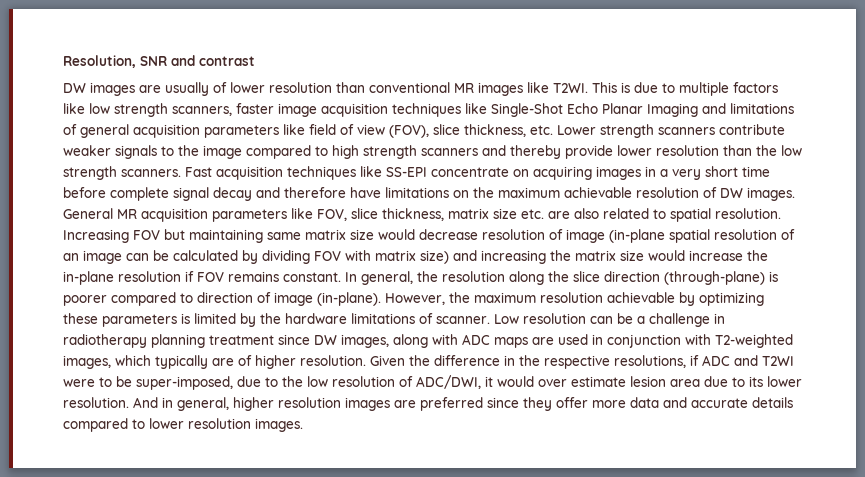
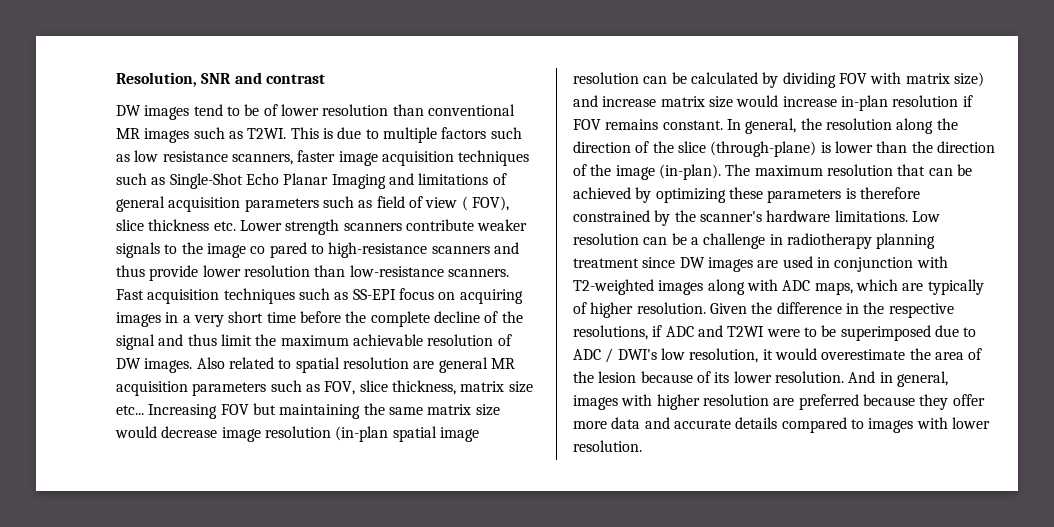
- DW images are usually of lower resolution than conventional MR images like T2WI.
+ DW images tend to be of lower resolution than conventional MR images such as T2WI.
- This is due to multiple factors like low strength scanners, faster image acquisition techniques like Single-Shot Echo Planar Imaging and limitations of general acquisition parameters like field of view (FOV), slice thickness, etc. Lower strength scanners contribute weaker signals to the image compared to high strength scanners and thereby provide lower resolution than the low strength scanners.
+ This is due to multiple factors such as low resistance scanners, faster image acquisition techniques such as Single-Shot Echo Planar Imaging and limitations of general acquisition parameters such as field of view ( FOV), slice thickness etc. Lower strength scanners contribute weaker signals to the image co pared to high-resistance scanners and thus provide lower resolution than low-resistance scanners.
- Fast acquisition techniques like SS-EPI concentrate on acquiring images in a very short time before complete signal decay and therefore have limitations on the maximum achievable resolution of DW images.
+ Fast acquisition techniques such as SS-EPI focus on acquiring images in a very short time before the complete decline of the signal and thus limit the maximum achievable resolution of DW images.
- General MR acquisition parameters like FOV, slice thickness, matrix size etc. are also related to spatial resolution.
+ Also related to spatial resolution are general MR acquisition parameters such as FOV, slice thickness, matrix size etc...
- Increasing FOV but maintaining same matrix size would decrease resolution of image (in-plane spatial resolution of an image can be calculated by dividing FOV with matrix size) and increasing the matrix size would increase the in-plane resolution if FOV remains constant.
+ Increasing FOV but maintaining the same matrix size would decrease image resolution (in-plan spatial image resolution can be calculated by dividing FOV with matrix size) and increase matrix size would increase in-plan resolution if FOV remains constant.
- In general, the resolution along the slice direction (through-plane) is poorer compared to direction of image (in-plane). However, the maximum resolution achievable by optimizing these parameters is limited by the hardware limitations of scanner.
+ In general, the resolution along the direction of the slice (through-plane) is lower than the direction of the image (in-plan). The maximum resolution that can be achieved by optimizing these parameters is therefore constrained by the scanner's hardware limitations.
- Low resolution can be a challenge in radiotherapy planning treatment since DW images, along with ADC maps are used in conjunction with T2-weighted images, which typically are of higher resolution.
+ Low resolution can be a challenge in radiotherapy planning treatment since DW images are used in conjunction with T2-weighted images along with ADC maps, which are typically of higher resolution.
- Given the difference in the respective resolutions, if ADC and T2WI were to be super-imposed, due to the low resolution of ADC/DWI, it would over estimate lesion area due to its lower resolution.
+ Given the difference in the respective resolutions, if ADC and T2WI were to be superimposed due to ADC / DWI's low resolution, it would overestimate the area of the lesion because of its lower resolution.
- And in general, higher resolution images are preferred since they offer more data and accurate details compared to lower resolution images.
+ And in general, images with higher resolution are preferred because they offer more data and accurate details compared to images with lower resolution.

